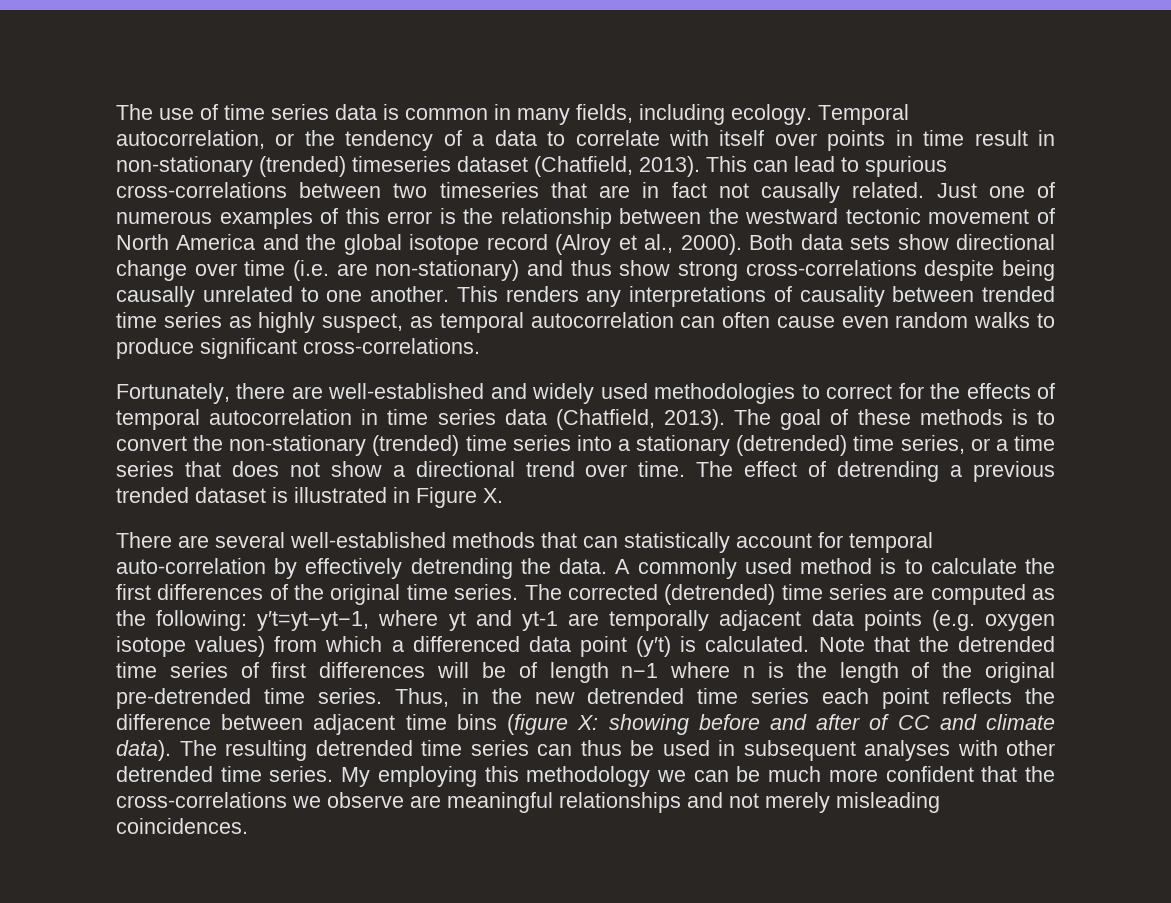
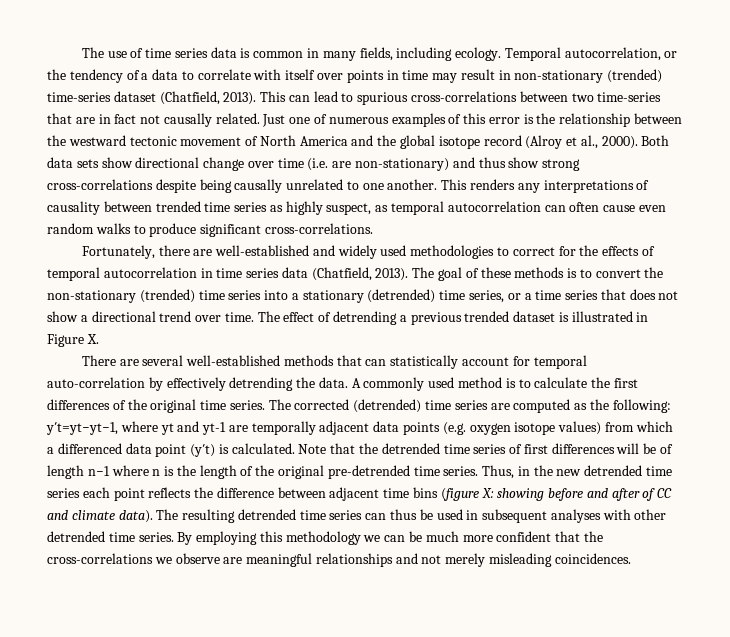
- Temporal autocorrelation, or the tendency of a data to correlate with itself over points in time result in non-stationary (trended) timeseries dataset (Chatfield, 2013).
+ Temporal autocorrelation, or the tendency of a data to correlate with itself over points in time may result in non-stationary (trended) time-series dataset (Chatfield, 2013).
- This can lead to spurious cross-correlations between two timeseries that are in fact not causally related.
+ This can lead to spurious cross-correlations between two time-series that are in fact not causally related.
- My employing this methodology we can be much more confident that the cross-correlations we observe are meaningful relationships and not merely misleading coincidences.
+ By employing this methodology we can be much more confident that the cross-correlations we observe are meaningful relationships and not merely misleading coincidences.

